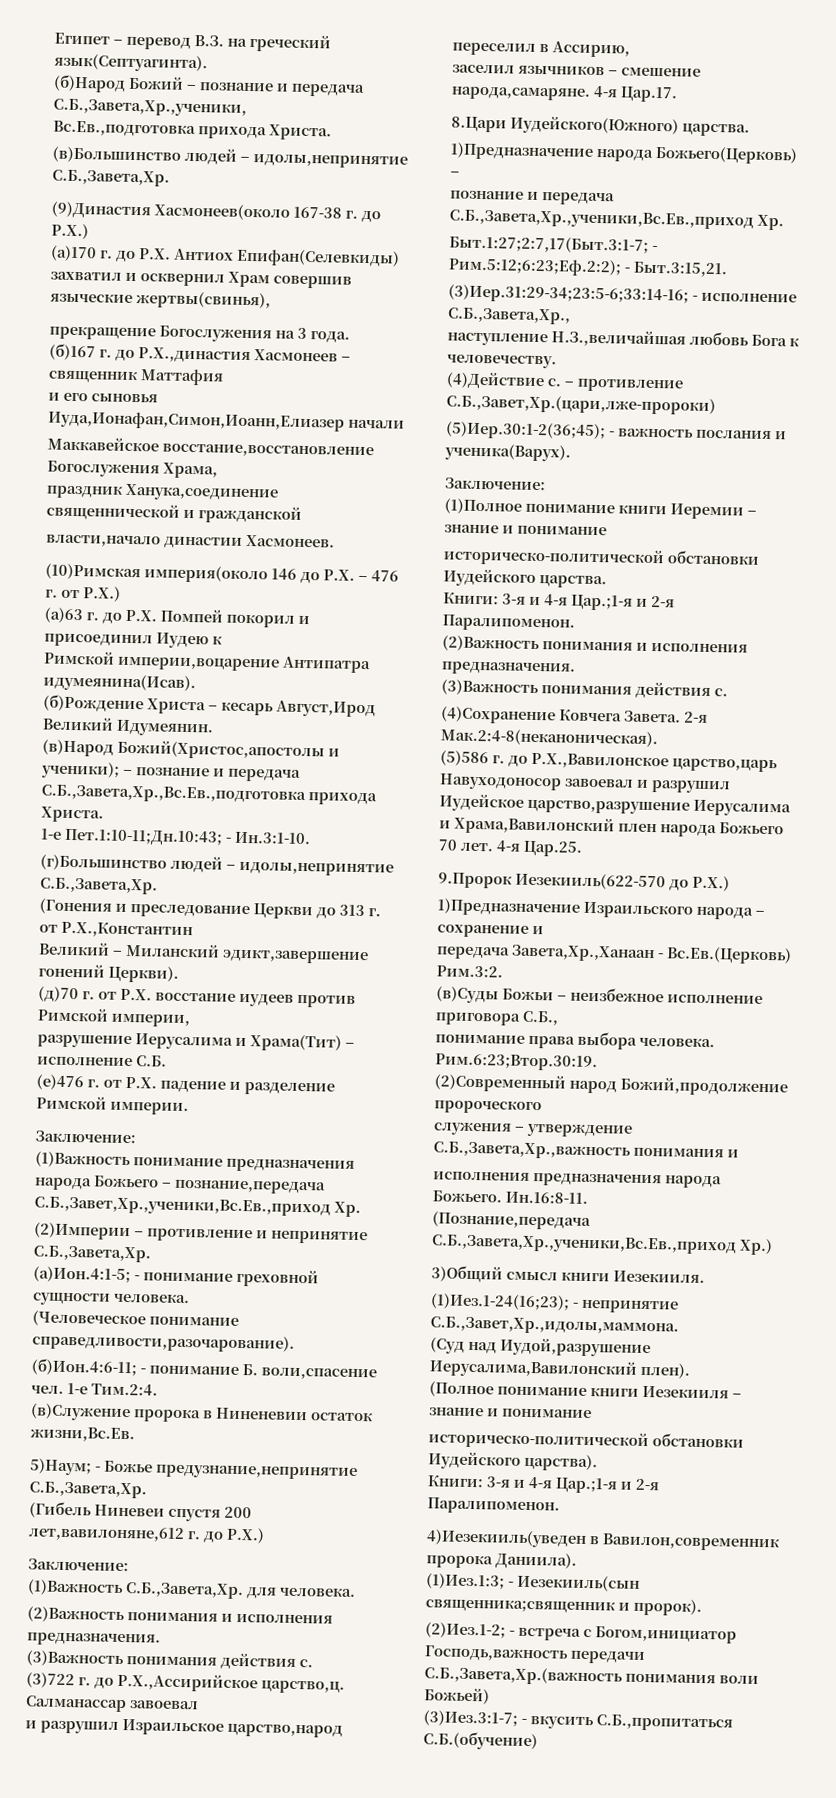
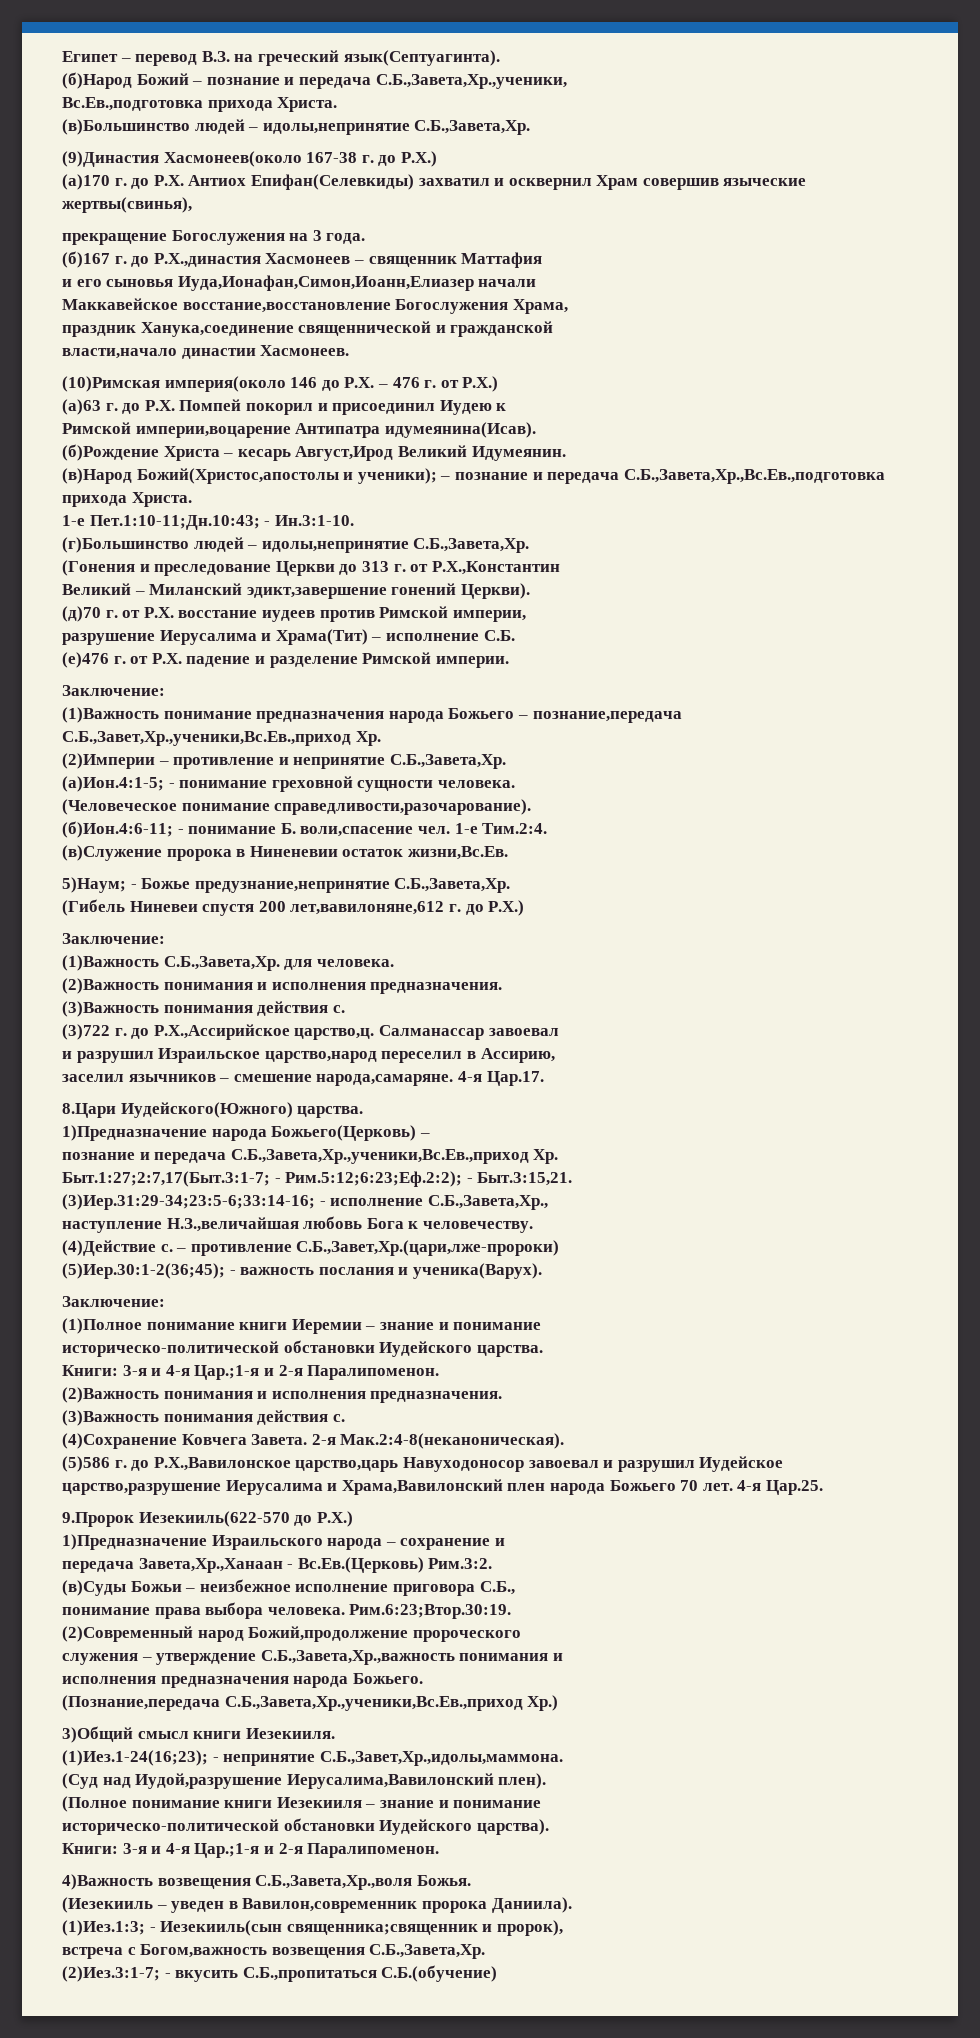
- Ин.16:8-11.
- 4)Иезекииль(уведен в Вавилон,современник пророка Даниила).
+ 4)Важность возвещения С.Б.,Завета,Хр.,воля Божья.
+ (Иезекииль – уведен в Вавилон,современник пророка Даниила).
- (1)Иез.1:3; - Иезекииль(сын священника;священник и пророк).
- (2)Иез.1-2; - встреча с Богом,инициатор Господь,важность передачи С.Б.,Завета,Хр.(важность понимания воли Божьей)
- (3)Иез.3:1-7; - вкусить С.Б.,пропитаться С.Б.(обучение)
+ (1)Иез.1:3; - Иезекииль(сын священника;священник и пророк),
+ встреча с Богом,важность возвещения С.Б.,Завета,Хр.
+ (2)Иез.3:1-7; - вкусить С.Б.,пропитаться С.Б.(обучение)

